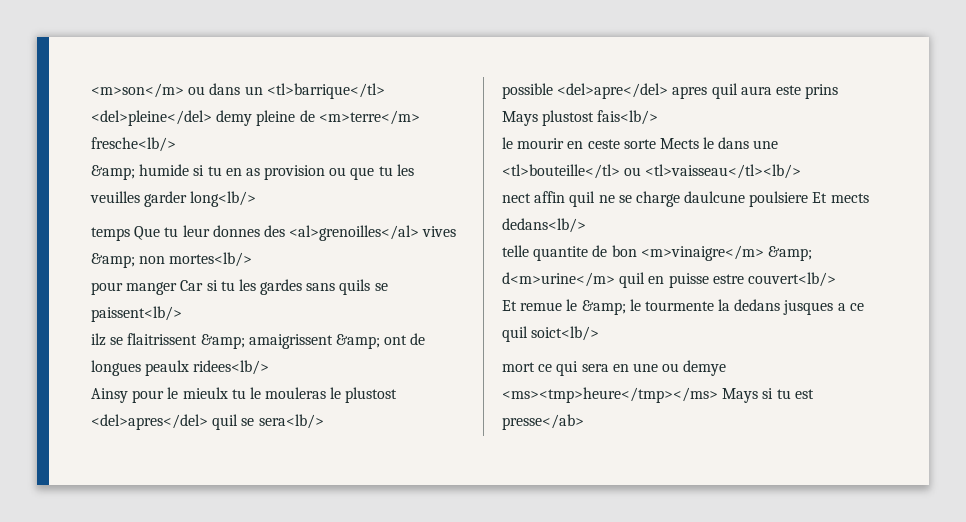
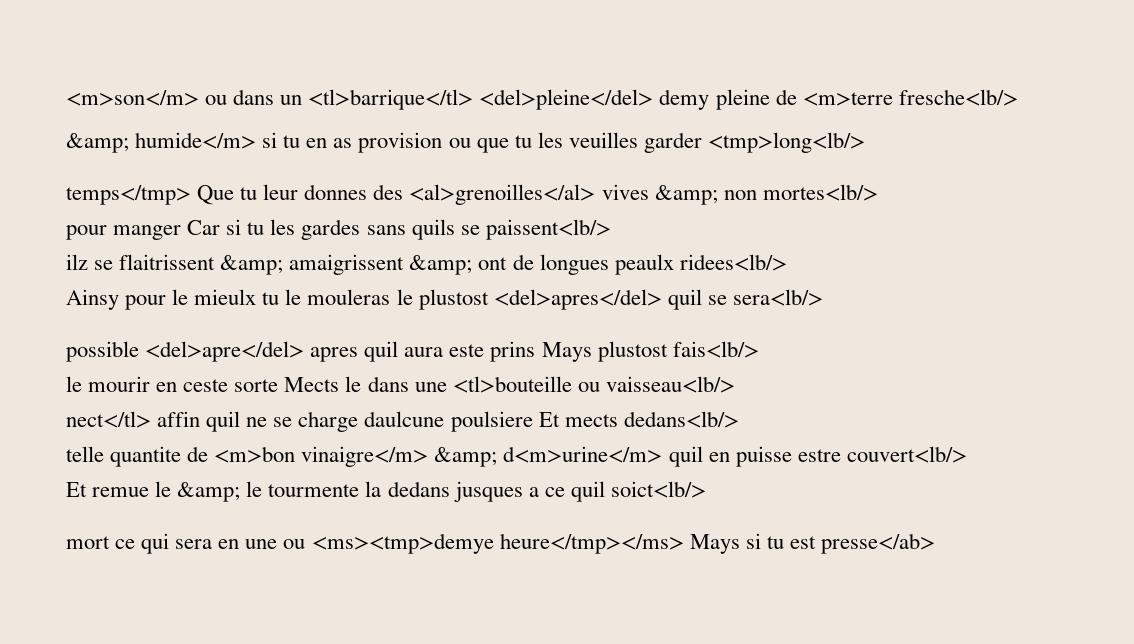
- <m>son</m> ou dans un <tl>barrique</tl> <del>pleine</del> demy pleine de <m>terre</m> fresche<lb/>
+ <m>son</m> ou dans un <tl>barrique</tl> <del>pleine</del> demy pleine de <m>terre fresche<lb/>
- &amp; humide si tu en as provision ou que tu les veuilles garder long<lb/>
- temps Que tu leur donnes des <al>grenoilles</al> vives &amp; non mortes<lb/>
+ &amp; humide</m> si tu en as provision ou que tu les veuilles garder <tmp>long<lb/>
+ temps</tmp> Que tu leur donnes des <al>grenoilles</al> vives &amp; non mortes<lb/>
- le mourir en ceste sorte Mects le dans une <tl>bouteille</tl> ou <tl>vaisseau</tl><lb/>
- nect affin quil ne se charge daulcune poulsiere Et mects dedans<lb/>
+ le mourir en ceste sorte Mects le dans une <tl>bouteille ou vaisseau<lb/>
+ nect</tl> affin quil ne se charge daulcune poulsiere Et mects dedans<lb/>
- telle quantite de bon <m>vinaigre</m> &amp; d<m>urine</m> quil en puisse estre couvert<lb/>
+ telle quantite de <m>bon vinaigre</m> &amp; d<m>urine</m> quil en puisse estre couvert<lb/>
- mort ce qui sera en une ou demye <ms><tmp>heure</tmp></ms> Mays si tu est presse</ab>
+ mort ce qui sera en une ou <ms><tmp>demye heure</tmp></ms> Mays si tu est presse</ab>

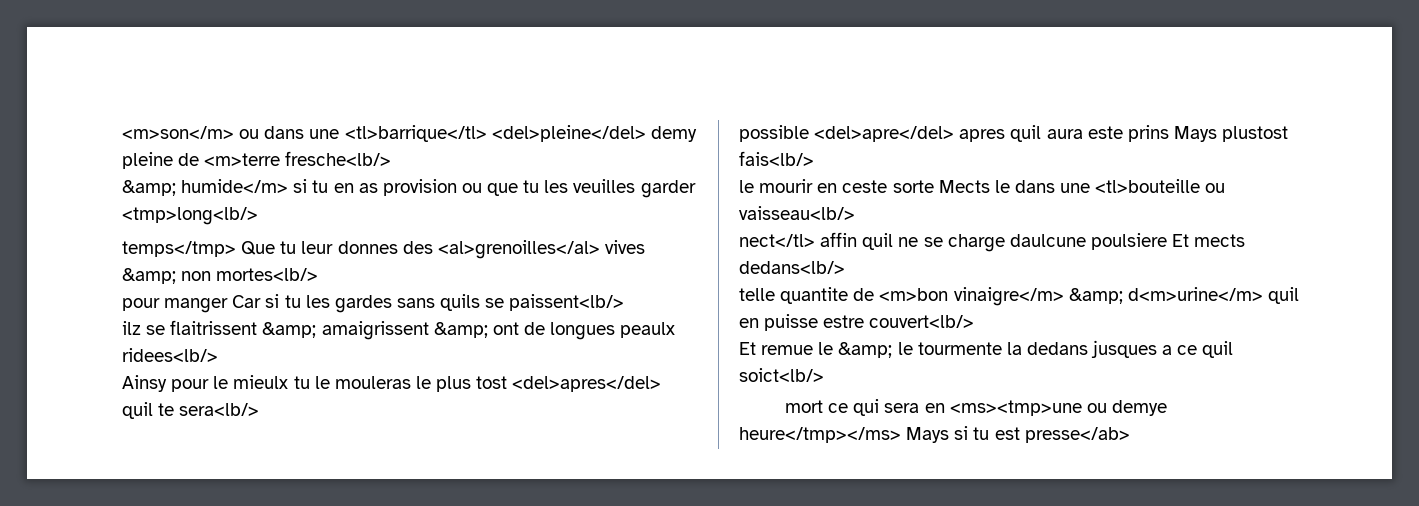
- <m>son</m> ou dans un <tl>barrique</tl> <del>pleine</del> demy pleine de <m>terre fresche<lb/>
+ <m>son</m> ou dans une <tl>barrique</tl> <del>pleine</del> demy pleine de <m>terre fresche<lb/>
- Ainsy pour le mieulx tu le mouleras le plustost <del>apres</del> quil se sera<lb/>
+ Ainsy pour le mieulx tu le mouleras le plus tost <del>apres</del> quil te sera<lb/>
- mort ce qui sera en une ou <ms><tmp>demye heure</tmp></ms> Mays si tu est presse</ab>
+ mort ce qui sera en <ms><tmp>une ou demye heure</tmp></ms> Mays si tu est presse</ab>

